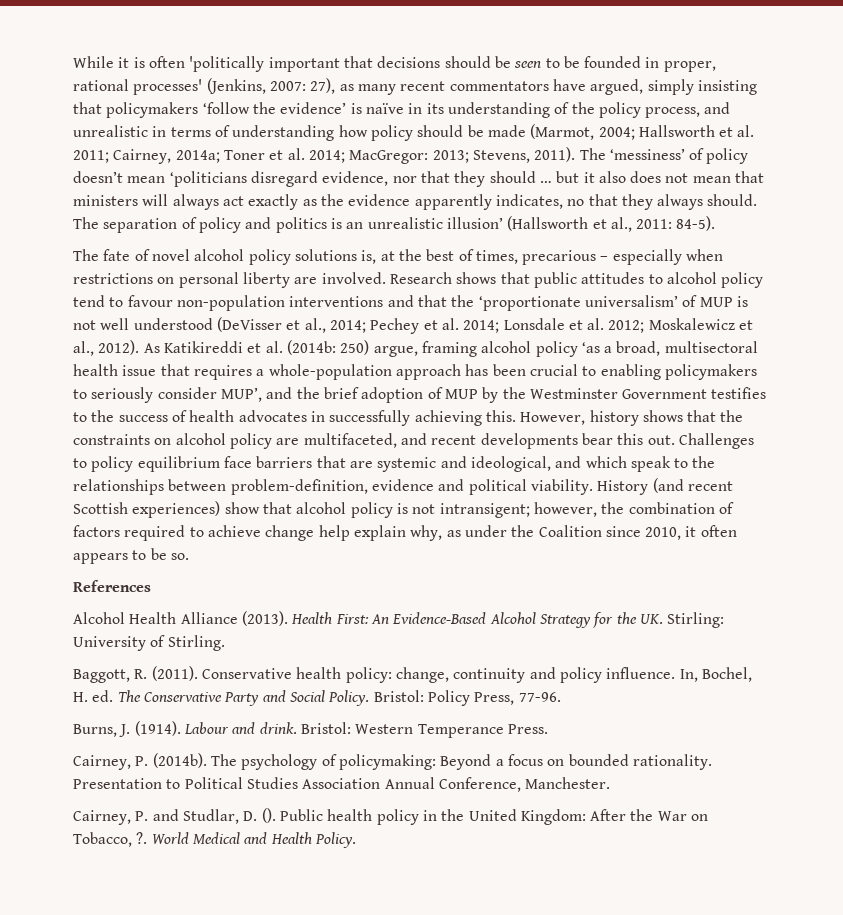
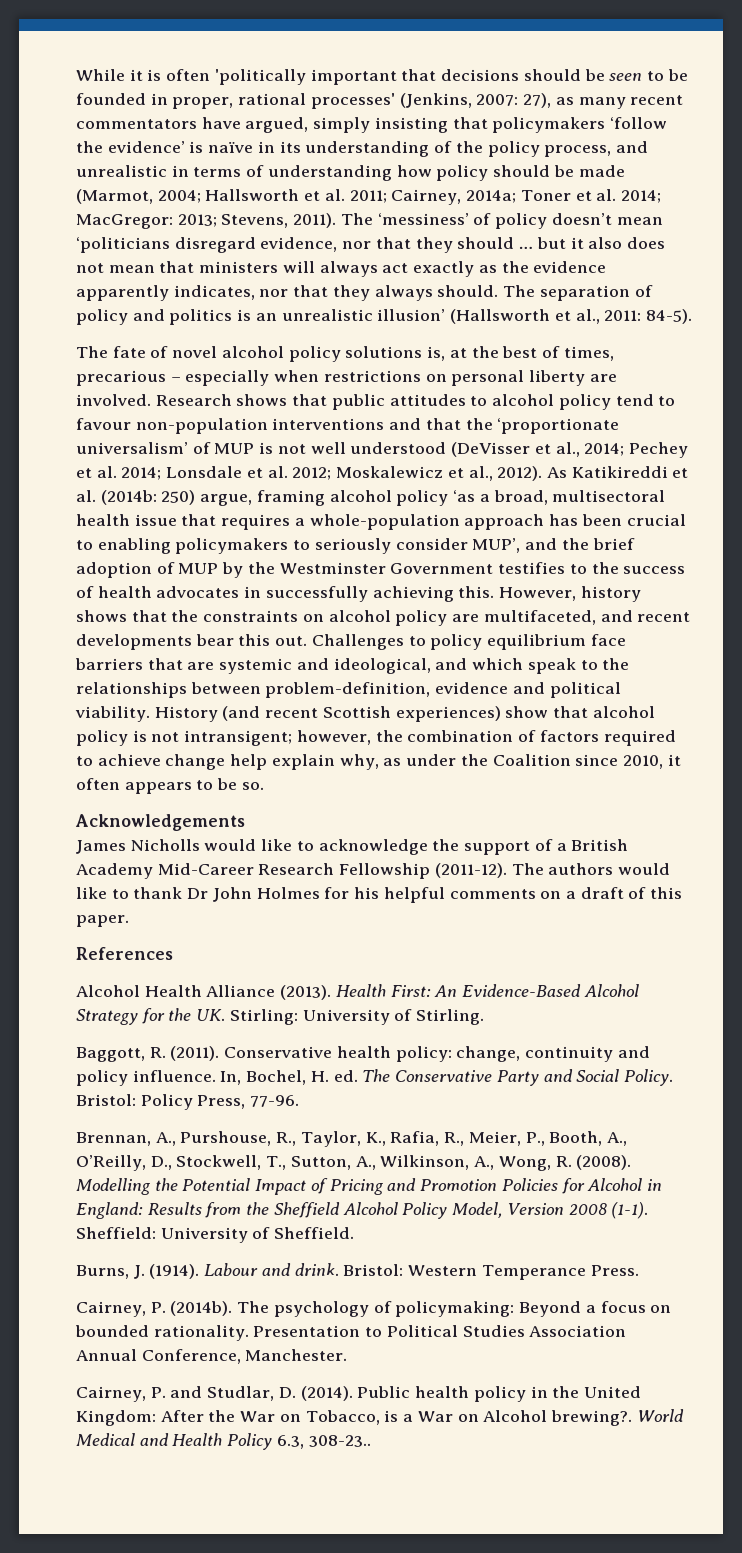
- The ‘messiness’ of policy doesn’t mean ‘politicians disregard evidence, nor that they should … but it also does not mean that ministers will always act exactly as the evidence apparently indicates, no that they always should.
+ The ‘messiness’ of policy doesn’t mean ‘politicians disregard evidence, nor that they should … but it also does not mean that ministers will always act exactly as the evidence apparently indicates, nor that they always should.
+ Acknowledgements
+ James Nicholls would like to acknowledge the support of a British Academy Mid-Career Research Fellowship (2011-12). The authors would like to thank Dr John Holmes for his helpful comments on a draft of this paper.
+ Brennan, A., Purshouse, R., Taylor, K., Rafia, R., Meier, P., Booth, A., O’Reilly, D., Stockwell, T., Sutton, A., Wilkinson, A., Wong, R. (2008). Modelling the Potential Impact of Pricing and Promotion Policies for Alcohol in England: Results from the Sheffield Alcohol Policy Model, Version 2008 (1-1). Sheffield: University of Sheffield.
- Cairney, P. and Studlar, D. ().
+ Cairney, P. and Studlar, D. (2014).
- Public health policy in the United Kingdom: After the War on Tobacco, ?.
+ Public health policy in the United Kingdom: After the War on Tobacco, is a War on Alcohol brewing?.
- World Medical and Health Policy.
+ World Medical and Health Policy 6.3, 308-23..

